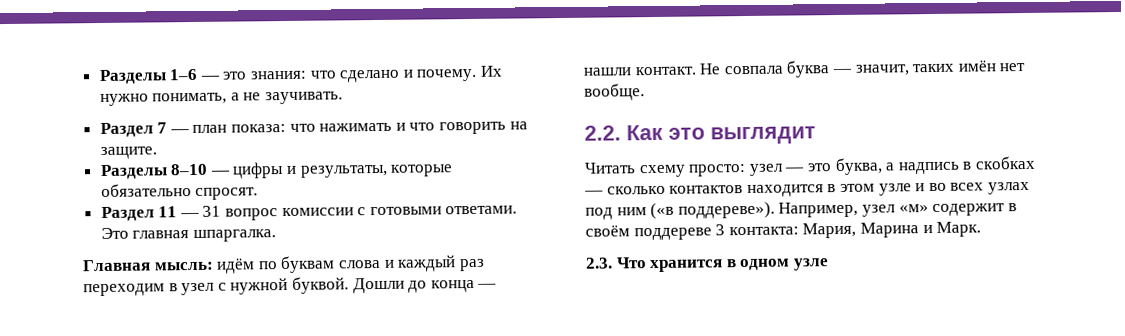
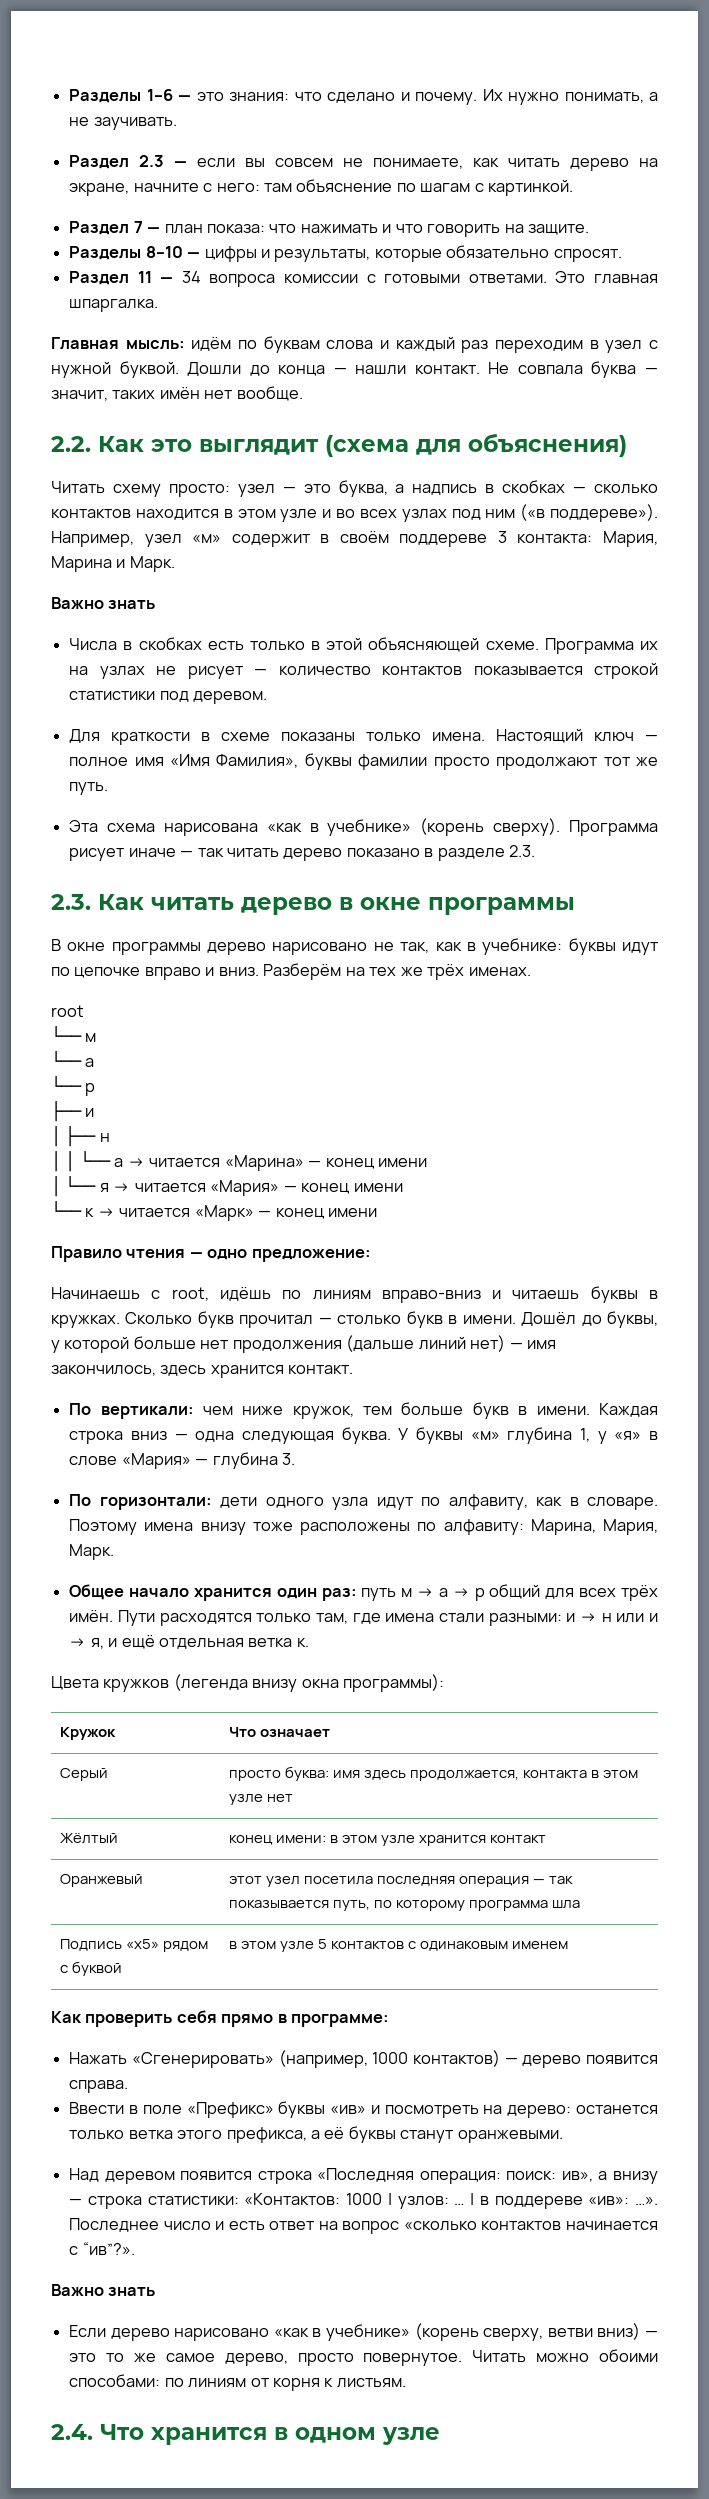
+ Раздел 2.3 — если вы совсем не понимаете, как читать дерево на экране, начните с него: там объяснение по шагам с картинкой.
- Раздел 11 — 31 вопрос комиссии с готовыми ответами.
+ Раздел 11 — 34 вопроса комиссии с готовыми ответами.
- 2.2. Как это выглядит
+ 2.2. Как это выглядит (схема для объяснения)
  Например, узел «м» содержит в своём поддереве 3 контакта: Мария, Марина и Марк.
- 2.3. Что хранится в одном узле
+ Важно знать
+ Числа в скобках есть только в этой объясняющей схеме. Программа их на узлах не рисует — количество контактов показывается строкой статистики под деревом.
+ Для краткости в схеме показаны только имена. Настоящий ключ — полное имя «Имя Фамилия», буквы фамилии просто продолжают тот же путь.
+ Эта схема нарисована «как в учебнике» (корень сверху). Программа рисует иначе — так читать дерево показано в разделе 2.3.
+ 2.3. Как читать дерево в окне программы
+ В окне программы дерево нарисовано не так, как в учебнике: буквы идут по цепочке вправо и вниз. Разберём на тех же трёх именах.
+ root
+ └── м
+ └── а
+ └── р
+ ├── и
+ │ ├── н
+ │ │ └── а → читается «Марина» — конец имени
+ │ └── я → читается «Мария» — конец имени
+ └── к → читается «Марк» — конец имени
+ Правило чтения — одно предложение:
+ Начинаешь с root, идёшь по линиям вправо-вниз и читаешь буквы в кружках. Сколько букв прочитал — столько букв в имени. Дошёл до буквы, у которой больше нет продолжения (дальше линий нет) — имя закончилось, здесь хранится контакт.
+ По вертикали: чем ниже кружок, тем больше букв в имени. Каждая строка вниз — одна следующая буква. У буквы «м» глубина 1, у «я» в слове «Мария» — глубина 3.
+ По горизонтали: дети одного узла идут по алфавиту, как в словаре. Поэтому имена внизу тоже расположены по алфавиту: Марина, Мария, Марк.
+ Общее начало хранится один раз: путь м → а → р общий для всех трёх имён. Пути расходятся только там, где имена стали разными: и → н или и → я, и ещё отдельная ветка к.
+ Цвета кружков (легенда внизу окна программы):
+ Кружок | Что означает
+ Серый | просто буква: имя здесь продолжается, контакта в этом узле нет
+ Жёлтый | конец имени: в этом узле хранится контакт
+ Оранжевый | этот узел посетила последняя операция — так показывается путь, по которому программа шла
+ Подпись «x5» рядом с буквой | в этом узле 5 контактов с одинаковым именем
+ Как проверить себя прямо в программе:
+ Нажать «Сгенерировать» (например, 1000 контактов) — дерево появится справа.
+ Ввести в поле «Префикс» буквы «ив» и посмотреть на дерево: останется только ветка этого префикса, а её буквы станут оранжевыми.
+ Над деревом появится строка «Последняя операция: поиск: ив», а внизу — строка статистики: «Контактов: 1000 | узлов: … | в поддереве «ив»: …». Последнее число и есть ответ на вопрос «сколько контактов начинается с “ив”?».
+ Важно знать
+ Если дерево нарисовано «как в учебнике» (корень сверху, ветви вниз) — это то же самое дерево, просто повернутое. Читать можно обоими способами: по линиям от корня к листьям.
+ 2.4. Что хранится в одном узле

